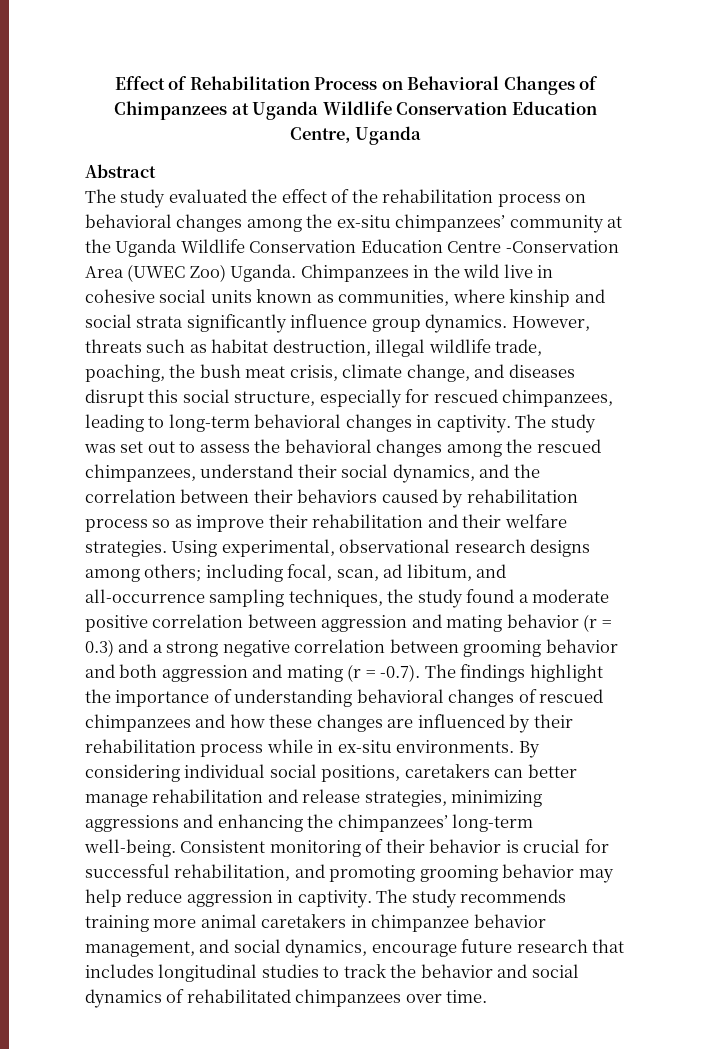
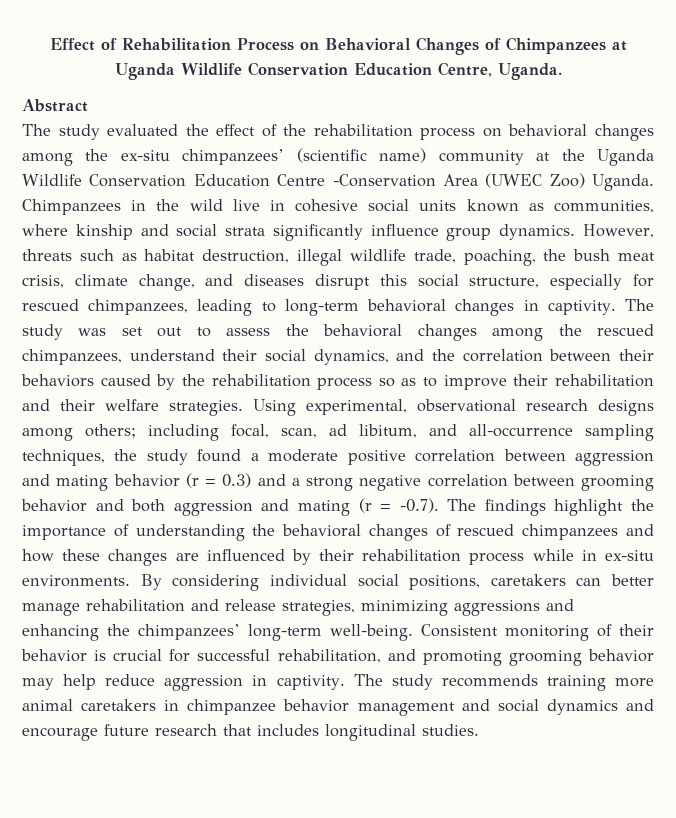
- Effect of Rehabilitation Process on Behavioral Changes of Chimpanzees at Uganda Wildlife Conservation Education Centre, Uganda
+ Effect of Rehabilitation Process on Behavioral Changes of Chimpanzees at Uganda Wildlife Conservation Education Centre, Uganda.
- The study evaluated the effect of the rehabilitation process on behavioral changes among the ex-situ chimpanzees’ community at the Uganda Wildlife Conservation Education Centre -Conservation Area (UWEC Zoo) Uganda.
+ The study evaluated the effect of the rehabilitation process on behavioral changes among the ex-situ chimpanzees’ (scientific name) community at the Uganda Wildlife Conservation Education Centre -Conservation Area (UWEC Zoo) Uganda.
- The study was set out to assess the behavioral changes among the rescued chimpanzees, understand their social dynamics, and the correlation between their behaviors caused by rehabilitation process so as improve their rehabilitation and their welfare strategies.
+ The study was set out to assess the behavioral changes among the rescued chimpanzees, understand their social dynamics, and the correlation between their behaviors caused by the rehabilitation process so as to improve their rehabilitation and their welfare strategies.
- including focal, scan, ad libitum, and all-occurrence sampling techniques, the study found a moderate positive correlation between aggression and mating behavior (r = 0.3) and a strong negative correlation between grooming behavior and both aggression and mating (r = -0.7). The findings highlight the importance of understanding behavioral changes of rescued chimpanzees and how these changes are influenced by their rehabilitation process while in ex-situ environments.
+ including focal, scan, ad libitum, and all-occurrence sampling techniques, the study found a moderate positive correlation between aggression and mating behavior (r = 0.3) and a strong negative correlation between grooming behavior and both aggression and mating (r = -0.7). The findings highlight the importance of understanding the behavioral changes of rescued chimpanzees and how these changes are influenced by their rehabilitation process while in ex-situ environments.
- The study recommends training more animal caretakers in chimpanzee behavior management, and social dynamics, encourage future research that includes longitudinal studies to track the behavior and social dynamics of rehabilitated chimpanzees over time.
+ The study recommends training more animal caretakers in chimpanzee behavior management and social dynamics and encourage future research that includes longitudinal studies.

